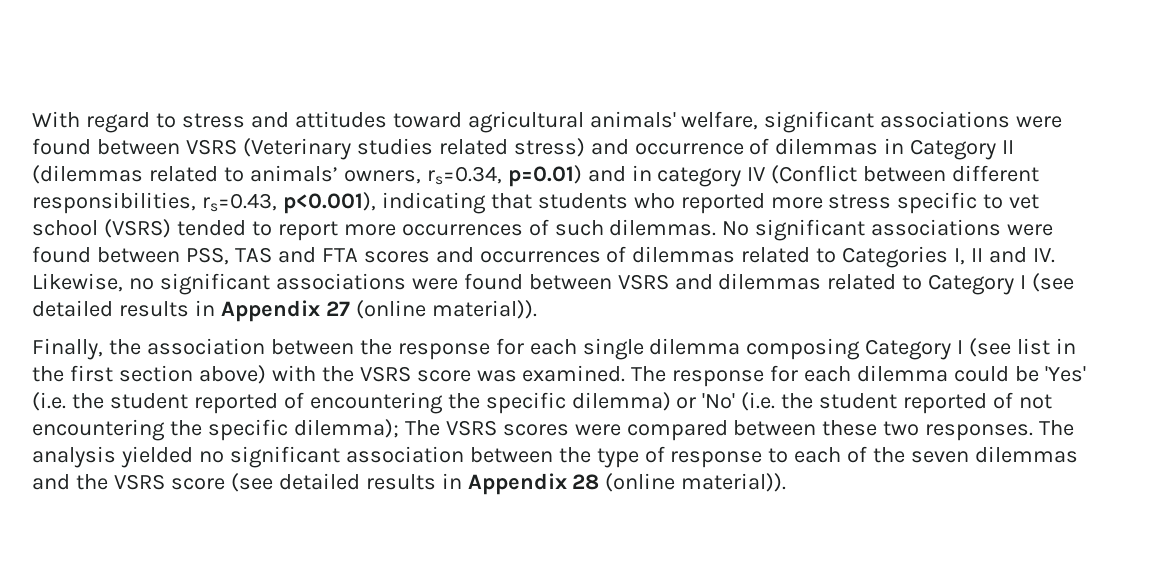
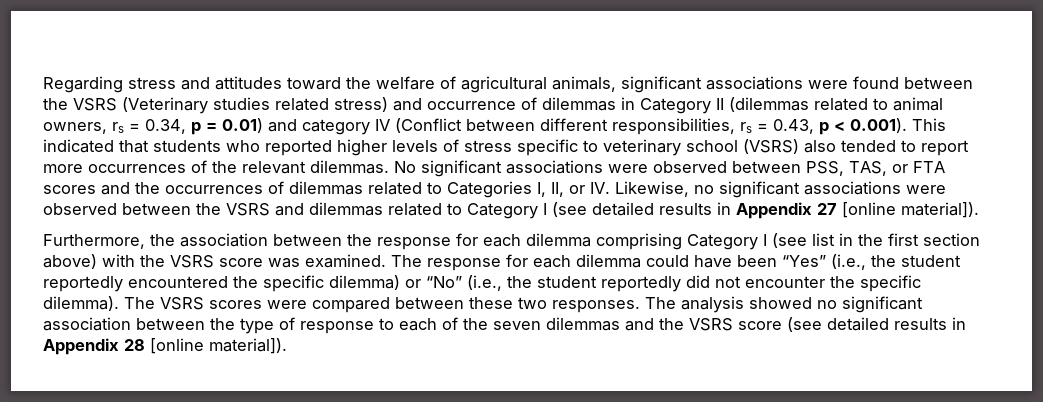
- With regard to stress and attitudes toward agricultural animals' welfare, significant associations were found between VSRS (Veterinary studies related stress) and occurrence of dilemmas in Category II (dilemmas related to animals’ owners, rs=0.34, p=0.01) and in category IV (Conflict between different responsibilities, rs=0.43, p<0.001), indicating that students who reported more stress specific to vet school (VSRS) tended to report more occurrences of such dilemmas.
+ Regarding stress and attitudes toward the welfare of agricultural animals, significant associations were found between the VSRS (Veterinary studies related stress) and occurrence of dilemmas in Category II (dilemmas related to animal owners, rs = 0.34, p = 0.01) and category IV (Conflict between different responsibilities, rs = 0.43, p < 0.001). This indicated that students who reported higher levels of stress specific to veterinary school (VSRS) also tended to report more occurrences of the relevant dilemmas.
- No significant associations were found between PSS, TAS and FTA scores and occurrences of dilemmas related to Categories I, II and IV. Likewise, no significant associations were found between VSRS and dilemmas related to Category I (see detailed results in Appendix 27 (online material)).
- Finally, the association between the response for each single dilemma composing Category I (see list in the first section above) with the VSRS score was examined.
+ No significant associations were observed between PSS, TAS, or FTA scores and the occurrences of dilemmas related to Categories I, II, or IV. Likewise, no significant associations were observed between the VSRS and dilemmas related to Category I (see detailed results in Appendix 27 [online material]).
+ Furthermore, the association between the response for each dilemma comprising Category I (see list in the first section above) with the VSRS score was examined.
- The response for each dilemma could be 'Yes' (i.e. the student reported of encountering the specific dilemma) or 'No' (i.e. the student reported of not encountering the specific dilemma); The VSRS scores were compared between these two responses.
+ The response for each dilemma could have been “Yes” (i.e., the student reportedly encountered the specific dilemma) or “No” (i.e., the student reportedly did not encounter the specific dilemma). The VSRS scores were compared between these two responses.
- The analysis yielded no significant association between the type of response to each of the seven dilemmas and the VSRS score (see detailed results in Appendix 28 (online material)).
+ The analysis showed no significant association between the type of response to each of the seven dilemmas and the VSRS score (see detailed results in Appendix 28 [online material]).

